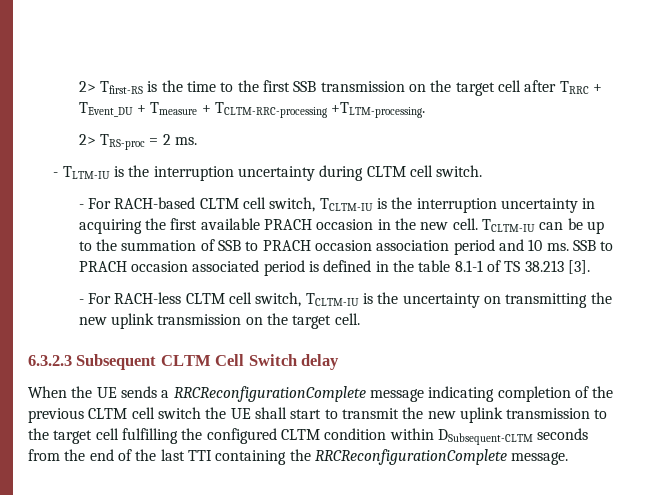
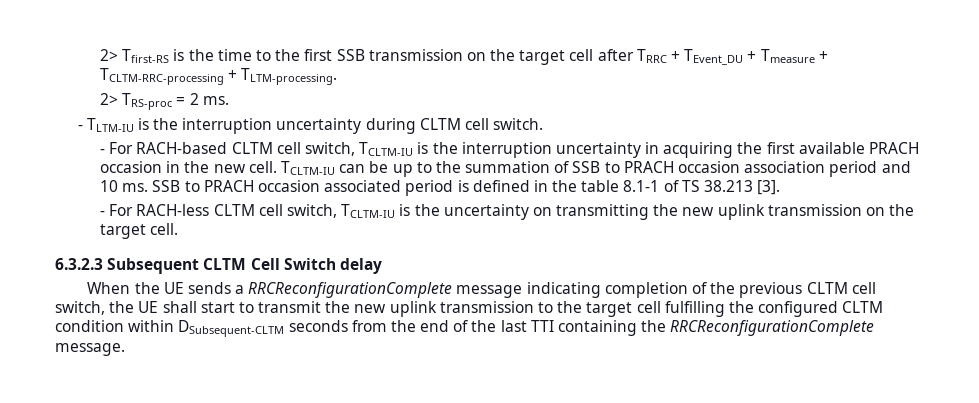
- 2> Tfirst-RS is the time to the first SSB transmission on the target cell after TRRC + TEvent_DU + Tmeasure + TCLTM-RRC-processing +TLTM-processing.
+ 2> Tfirst-RS is the time to the first SSB transmission on the target cell after TRRC + TEvent_DU + Tmeasure + TCLTM-RRC-processing + TLTM-processing.
- When the UE sends a RRCReconfigurationComplete message indicating completion of the previous CLTM cell switch the UE shall start to transmit the new uplink transmission to the target cell fulfilling the configured CLTM condition within DSubsequent-CLTM seconds from the end of the last TTI containing the RRCReconfigurationComplete message.
+ When the UE sends a RRCReconfigurationComplete message indicating completion of the previous CLTM cell switch, the UE shall start to transmit the new uplink transmission to the target cell fulfilling the configured CLTM condition within DSubsequent-CLTM seconds from the end of the last TTI containing the RRCReconfigurationComplete message.

